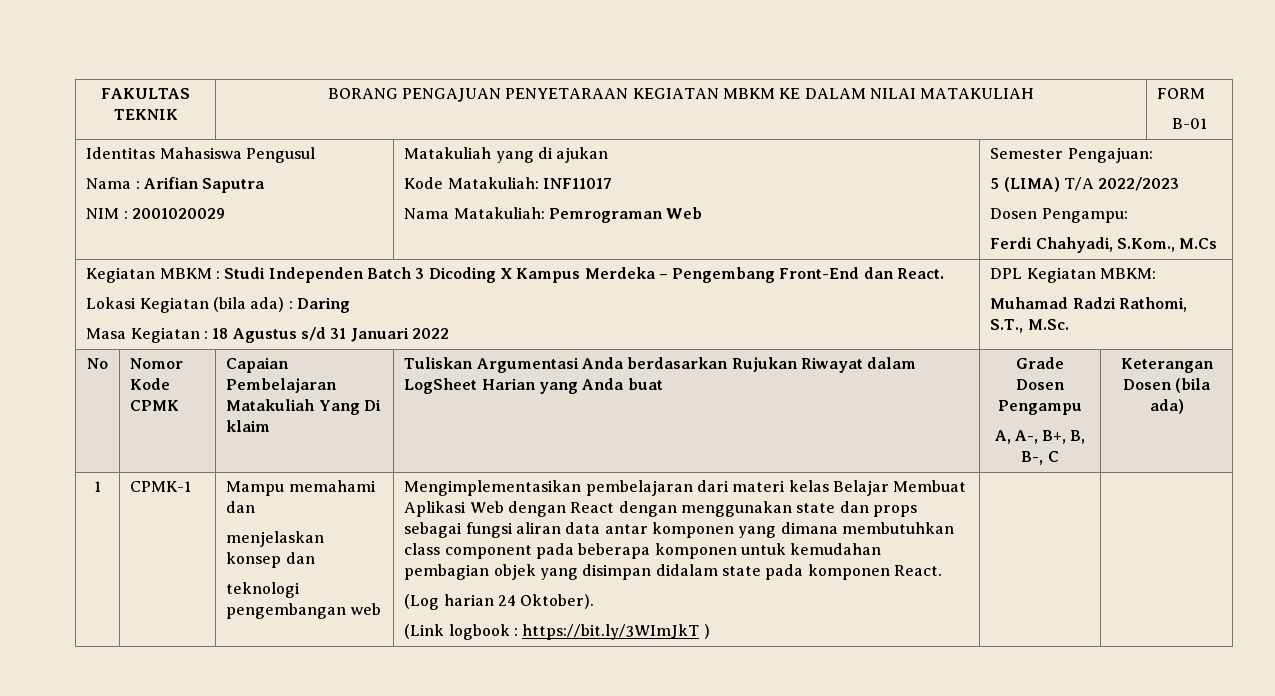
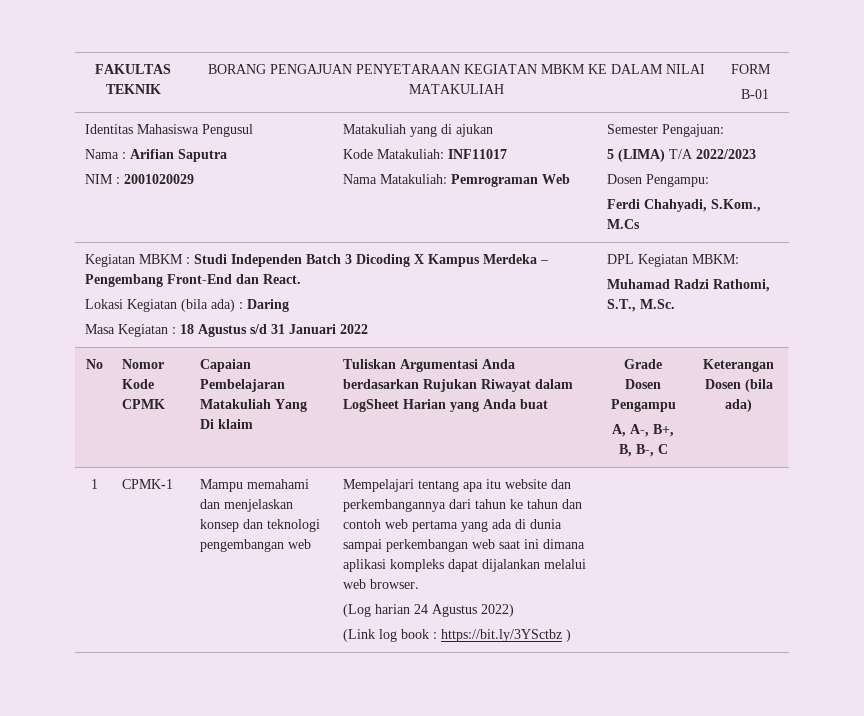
- Mampu memahami dan
- menjelaskan konsep dan
- teknologi pengembangan web
+ Mampu memahami dan menjelaskan konsep dan teknologi pengembangan web
- Mengimplementasikan pembelajaran dari materi kelas Belajar Membuat Aplikasi Web dengan React dengan menggunakan state dan props sebagai fungsi aliran data antar komponen yang dimana membutuhkan class component pada beberapa komponen untuk kemudahan pembagian objek yang disimpan didalam state pada komponen React.
+ Mempelajari tentang apa itu website dan perkembangannya dari tahun ke tahun dan contoh web pertama yang ada di dunia sampai perkembangan web saat ini dimana aplikasi kompleks dapat dijalankan melalui web browser.
- (Log harian 24 Oktober).
+ (Log harian 24 Agustus 2022)
- (Link logbook : https://bit.ly/3WImJkT )
+ (Link log book : https://bit.ly/3YSctbz )

